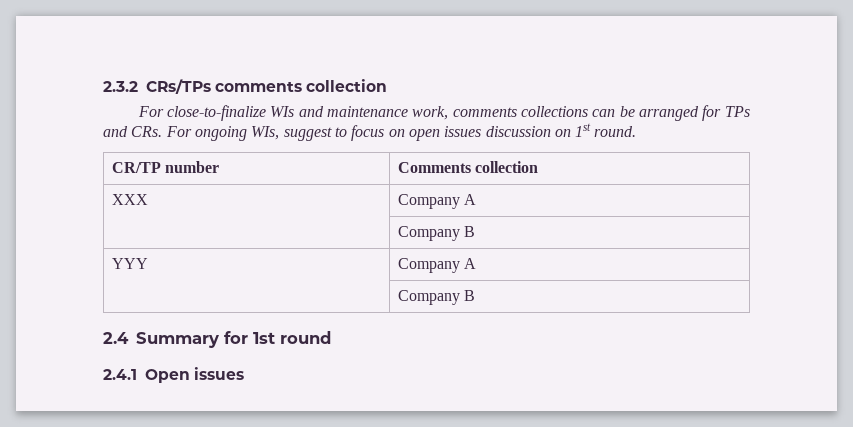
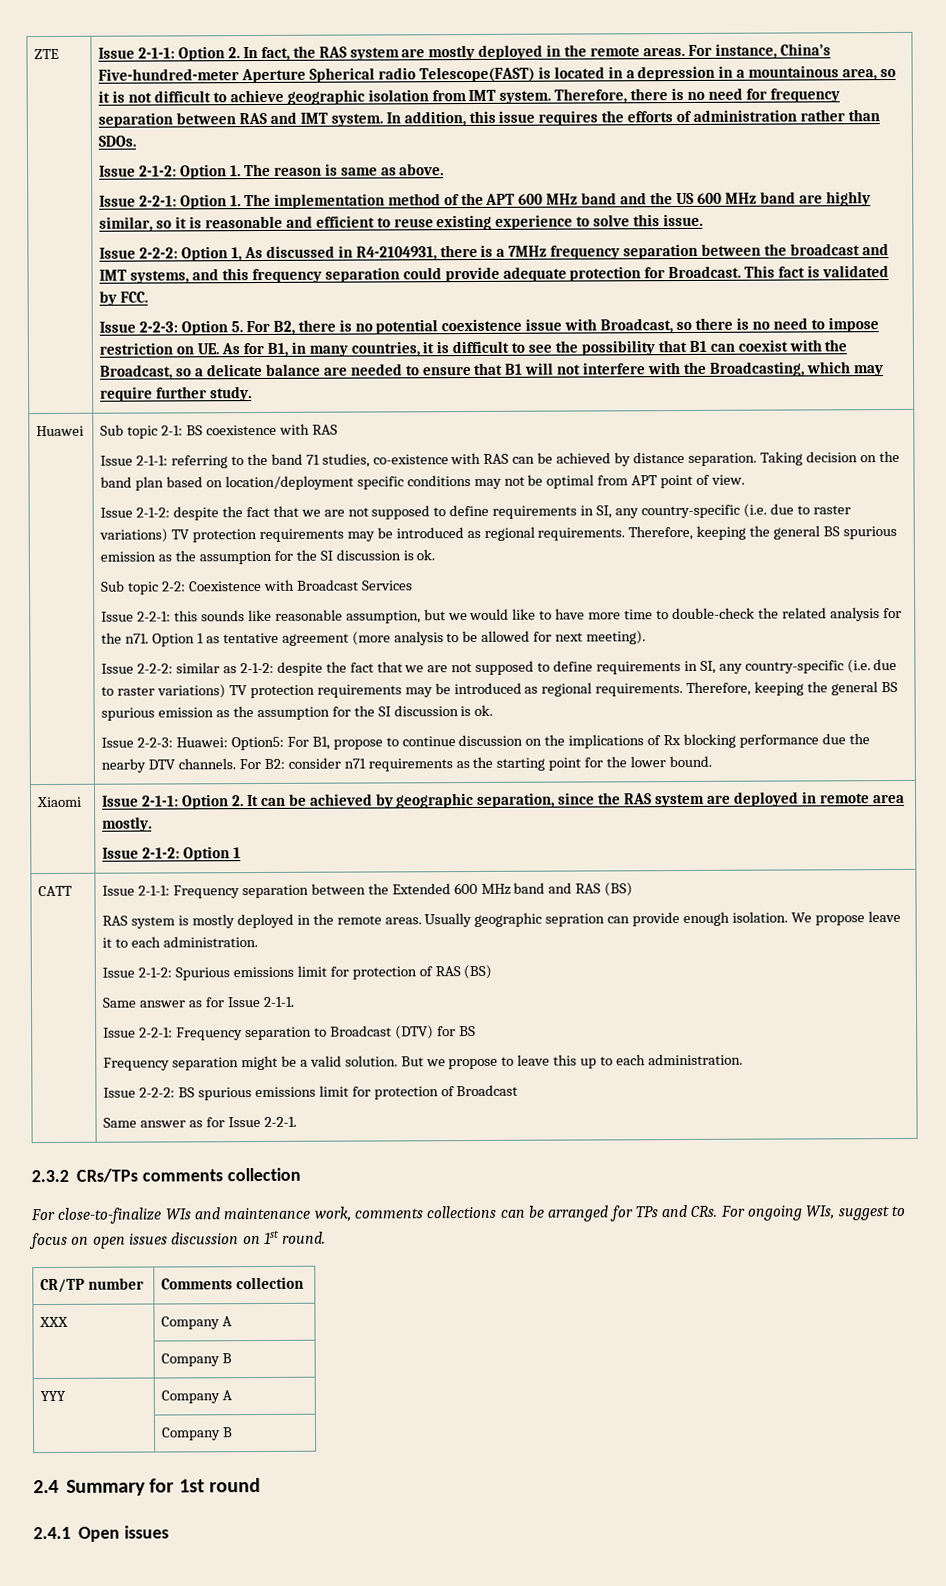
+ ZTE | Issue 2-1-1: Option 2. In fact, the RAS system are mostly deployed in the remote areas. For instance, China’s Five-hundred-meter Aperture Spherical radio Telescope(FAST) is located in a depression in a mountainous area, so it is not difficult to achieve geographic isolation from IMT system. Therefore, there is no need for frequency separation between RAS and IMT system. In addition, this issue requires the efforts of administration rather than SDOs.
+ Issue 2-1-2: Option 1. The reason is same as above.
+ Issue 2-2-1: Option 1. The implementation method of the APT 600 MHz band and the US 600 MHz band are highly similar, so it is reasonable and efficient to reuse existing experience to solve this issue.
+ Issue 2-2-2: Option 1, As discussed in R4-2104931, there is a 7MHz frequency separation between the broadcast and IMT systems, and this frequency separation could provide adequate protection for Broadcast. This fact is validated by FCC.
+ Issue 2-2-3: Option 5. For B2, there is no potential coexistence issue with Broadcast, so there is no need to impose restriction on UE. As for B1, in many countries, it is difficult to see the possibility that B1 can coexist with the Broadcast, so a delicate balance are needed to ensure that B1 will not interfere with the Broadcasting, which may require further study.
+ Huawei | Sub topic 2-1: BS coexistence with RAS
+ Issue 2-1-1: referring to the band 71 studies, co-existence with RAS can be achieved by distance separation. Taking decision on the band plan based on location/deployment specific conditions may not be optimal from APT point of view.
+ Issue 2-1-2: despite the fact that we are not supposed to define requirements in SI, any country-specific (i.e. due to raster variations) TV protection requirements may be introduced as regional requirements. Therefore, keeping the general BS spurious emission as the assumption for the SI discussion is ok.
+ Sub topic 2-2: Coexistence with Broadcast Services
+ Issue 2-2-1: this sounds like reasonable assumption, but we would like to have more time to double-check the related analysis for the n71. Option 1 as tentative agreement (more analysis to be allowed for next meeting).
+ Issue 2-2-2: similar as 2-1-2: despite the fact that we are not supposed to define requirements in SI, any country-specific (i.e. due to raster variations) TV protection requirements may be introduced as regional requirements. Therefore, keeping the general BS spurious emission as the assumption for the SI discussion is ok.
+ Issue 2-2-3: Huawei: Option5: For B1, propose to continue discussion on the implications of Rx blocking performance due the nearby DTV channels. For B2: consider n71 requirements as the starting point for the lower bound.
+ Xiaomi | Issue 2-1-1: Option 2. It can be achieved by geographic separation, since the RAS system are deployed in remote area mostly.
+ Issue 2-1-2: Option 1
+ CATT | Issue 2-1-1: Frequency separation between the Extended 600 MHz band and RAS (BS)
+ RAS system is mostly deployed in the remote areas. Usually geographic sepration can provide enough isolation. We propose leave it to each administration.
+ Issue 2-1-2: Spurious emissions limit for protection of RAS (BS)
+ Same answer as for Issue 2-1-1.
+ Issue 2-2-1: Frequency separation to Broadcast (DTV) for BS
+ Frequency separation might be a valid solution. But we propose to leave this up to each administration.
+ Issue 2-2-2: BS spurious emissions limit for protection of Broadcast
+ Same answer as for Issue 2-2-1.

